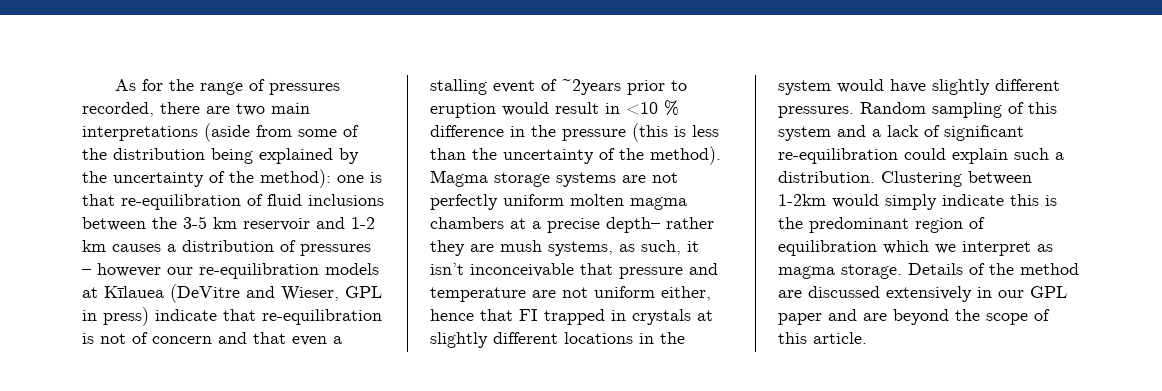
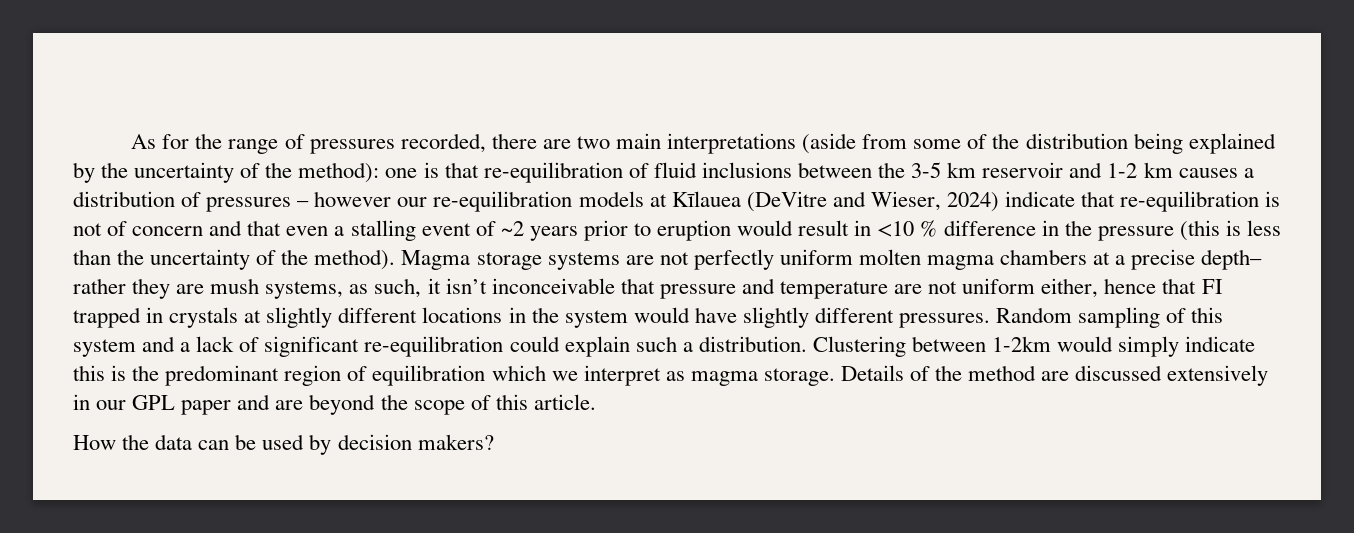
- one is that re-equilibration of fluid inclusions between the 3-5 km reservoir and 1-2 km causes a distribution of pressures – however our re-equilibration models at Kīlauea (DeVitre and Wieser, GPL in press) indicate that re-equilibration is not of concern and that even a stalling event of ~2years prior to eruption would result in <10 % difference in the pressure (this is less than the uncertainty of the method).
+ one is that re-equilibration of fluid inclusions between the 3-5 km reservoir and 1-2 km causes a distribution of pressures – however our re-equilibration models at Kīlauea (DeVitre and Wieser, 2024) indicate that re-equilibration is not of concern and that even a stalling event of ~2 years prior to eruption would result in <10 % difference in the pressure (this is less than the uncertainty of the method).
+ How the data can be used by decision makers?

